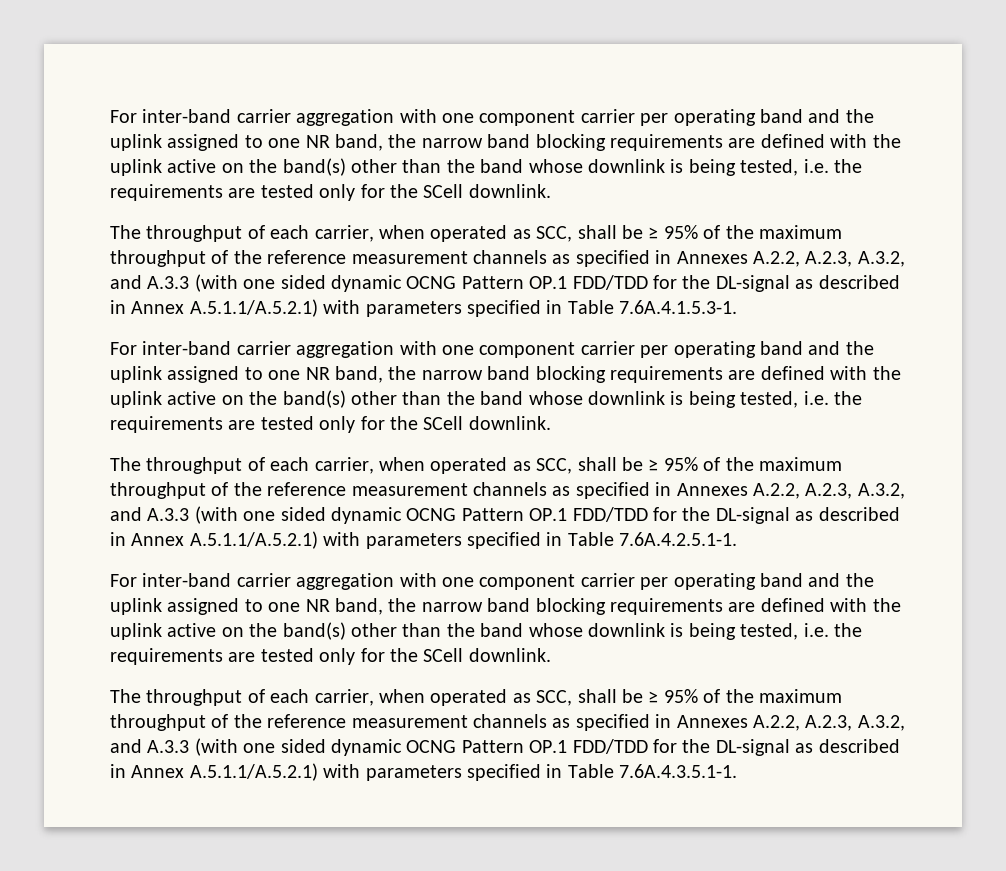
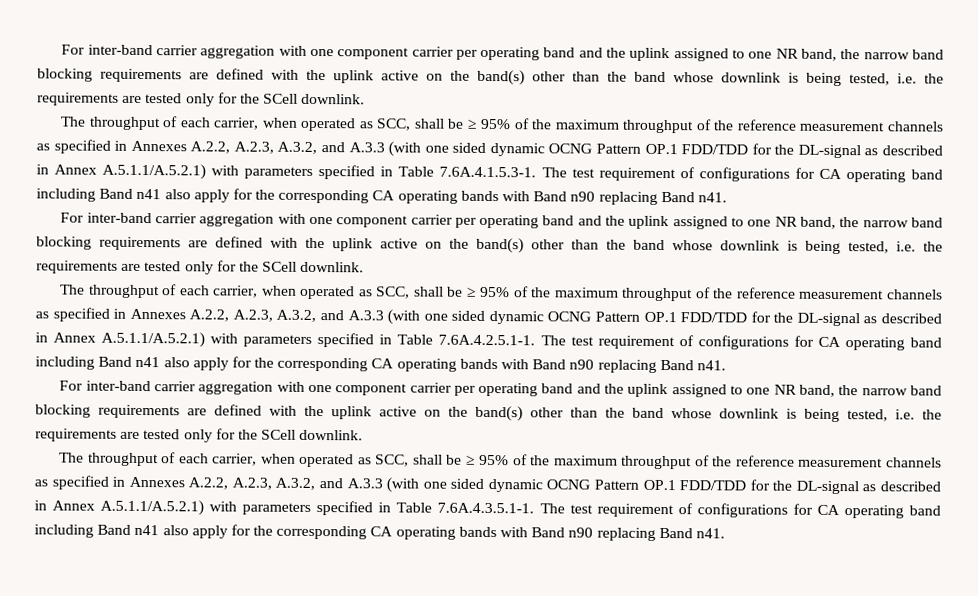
- The throughput of each carrier, when operated as SCC, shall be ≥ 95% of the maximum throughput of the reference measurement channels as specified in Annexes A.2.2, A.2.3, A.3.2, and A.3.3 (with one sided dynamic OCNG Pattern OP.1 FDD/TDD for the DL-signal as described in Annex A.5.1.1/A.5.2.1) with parameters specified in Table 7.6A.4.1.5.3-1.
+ The throughput of each carrier, when operated as SCC, shall be ≥ 95% of the maximum throughput of the reference measurement channels as specified in Annexes A.2.2, A.2.3, A.3.2, and A.3.3 (with one sided dynamic OCNG Pattern OP.1 FDD/TDD for the DL-signal as described in Annex A.5.1.1/A.5.2.1) with parameters specified in Table 7.6A.4.1.5.3-1. The test requirement of configurations for CA operating band including Band n41 also apply for the corresponding CA operating bands with Band n90 replacing Band n41.
- The throughput of each carrier, when operated as SCC, shall be ≥ 95% of the maximum throughput of the reference measurement channels as specified in Annexes A.2.2, A.2.3, A.3.2, and A.3.3 (with one sided dynamic OCNG Pattern OP.1 FDD/TDD for the DL-signal as described in Annex A.5.1.1/A.5.2.1) with parameters specified in Table 7.6A.4.2.5.1-1.
+ The throughput of each carrier, when operated as SCC, shall be ≥ 95% of the maximum throughput of the reference measurement channels as specified in Annexes A.2.2, A.2.3, A.3.2, and A.3.3 (with one sided dynamic OCNG Pattern OP.1 FDD/TDD for the DL-signal as described in Annex A.5.1.1/A.5.2.1) with parameters specified in Table 7.6A.4.2.5.1-1. The test requirement of configurations for CA operating band including Band n41 also apply for the corresponding CA operating bands with Band n90 replacing Band n41.
- The throughput of each carrier, when operated as SCC, shall be ≥ 95% of the maximum throughput of the reference measurement channels as specified in Annexes A.2.2, A.2.3, A.3.2, and A.3.3 (with one sided dynamic OCNG Pattern OP.1 FDD/TDD for the DL-signal as described in Annex A.5.1.1/A.5.2.1) with parameters specified in Table 7.6A.4.3.5.1-1.
+ The throughput of each carrier, when operated as SCC, shall be ≥ 95% of the maximum throughput of the reference measurement channels as specified in Annexes A.2.2, A.2.3, A.3.2, and A.3.3 (with one sided dynamic OCNG Pattern OP.1 FDD/TDD for the DL-signal as described in Annex A.5.1.1/A.5.2.1) with parameters specified in Table 7.6A.4.3.5.1-1. The test requirement of configurations for CA operating band including Band n41 also apply for the corresponding CA operating bands with Band n90 replacing Band n41.

